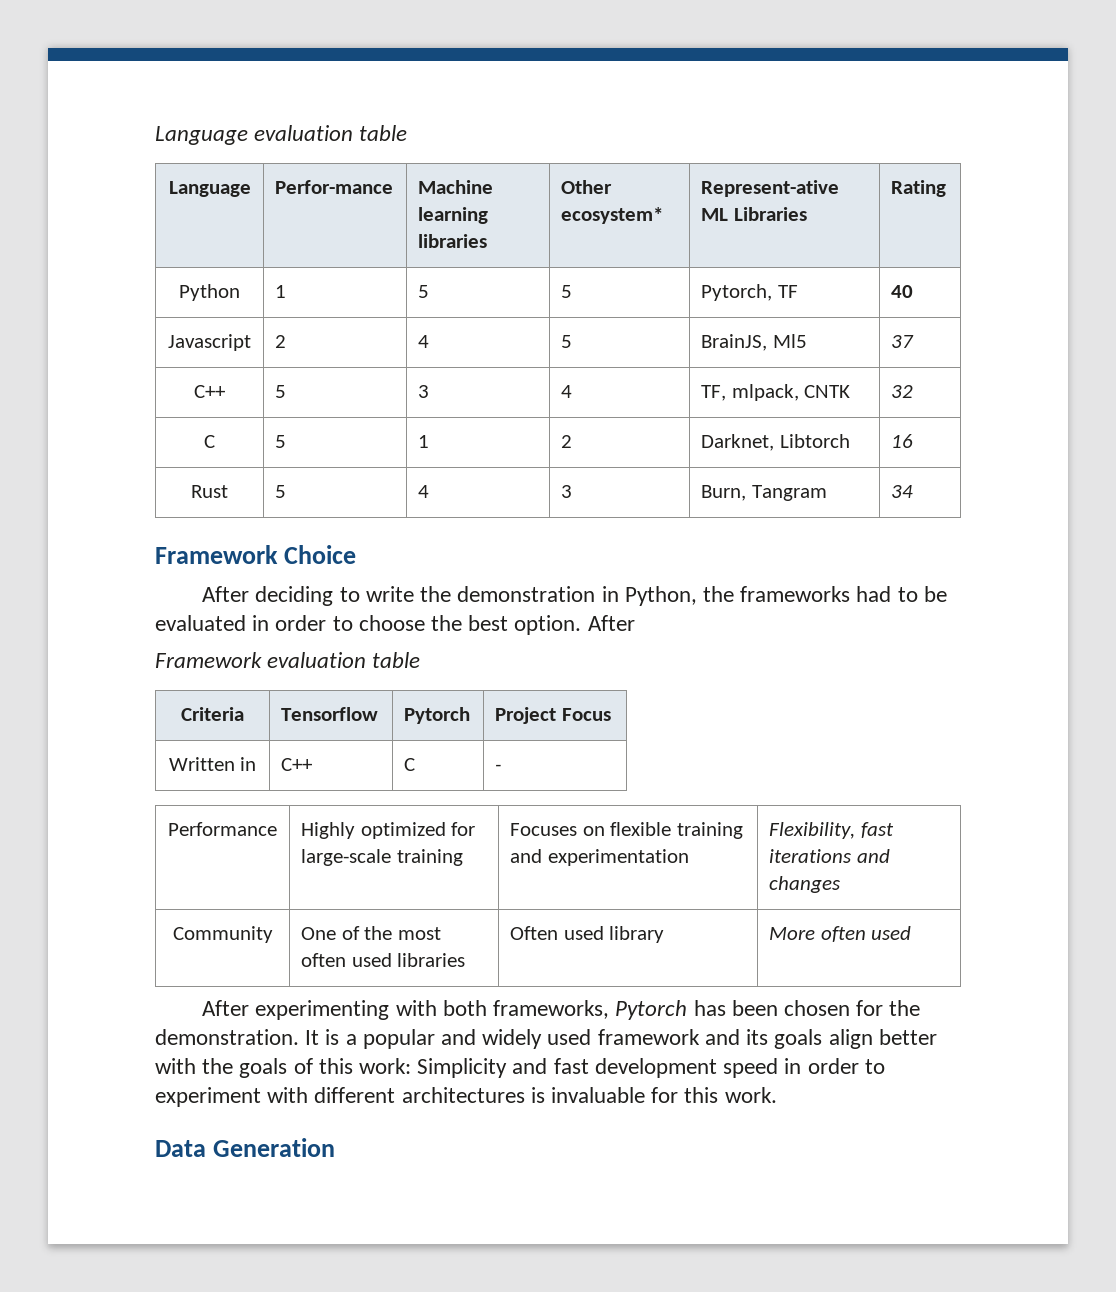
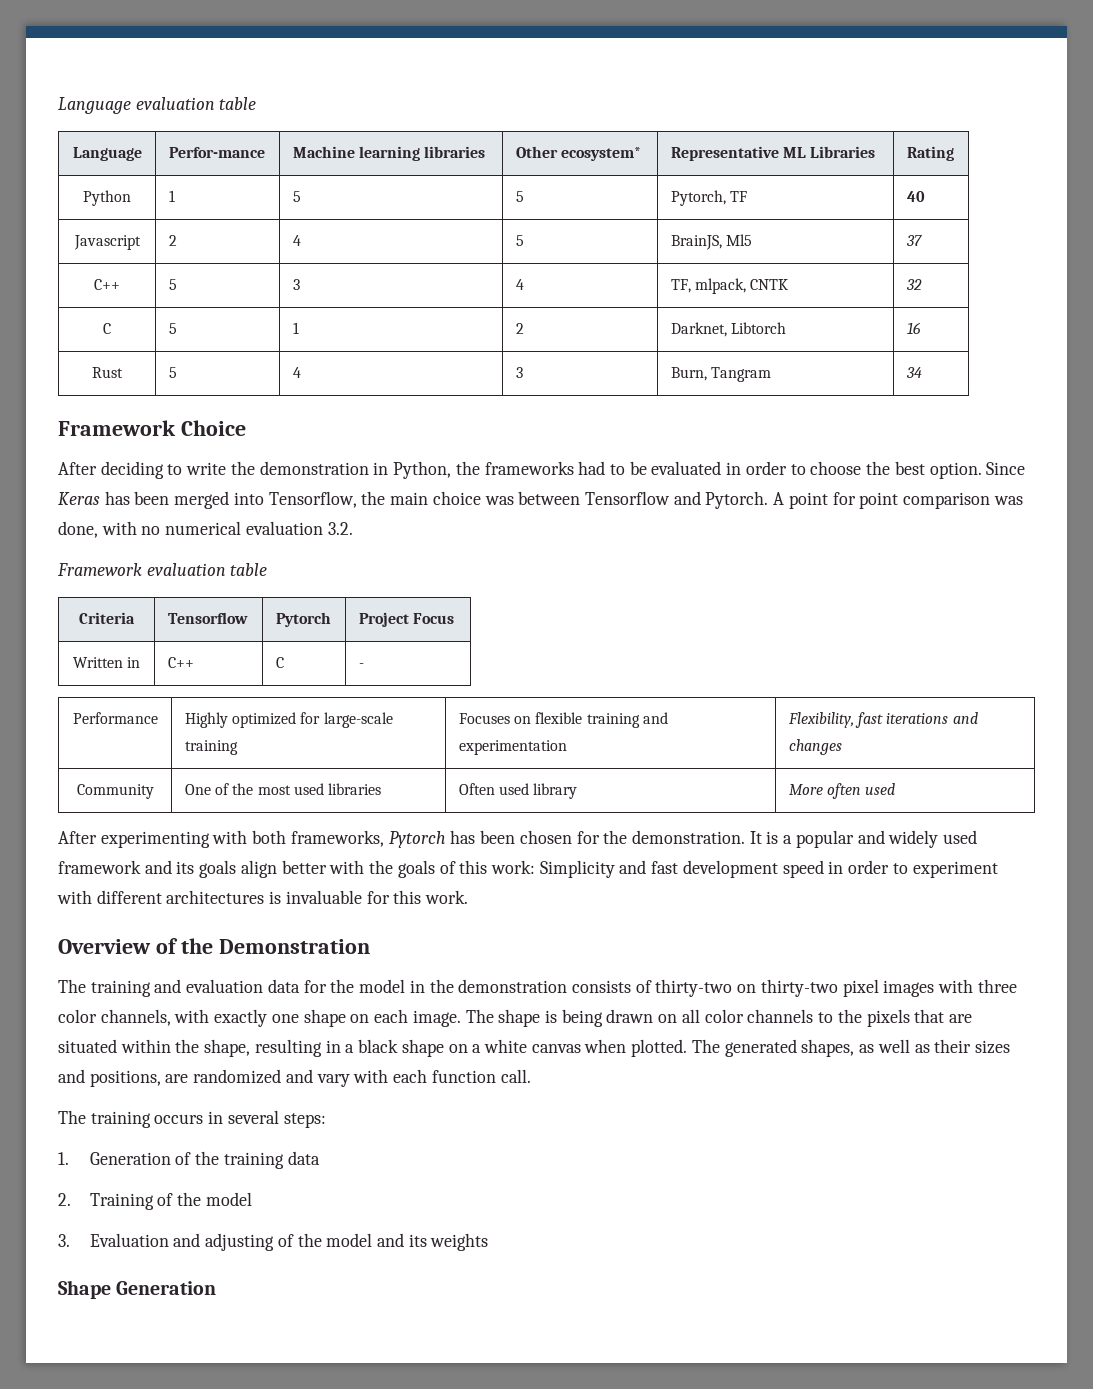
- Language | Perfor-mance | Machine learning libraries | Other ecosystem* | Represent-ative ML Libraries | Rating
+ Language | Perfor-mance | Machine learning libraries | Other ecosystem* | Representative ML Libraries | Rating
- After deciding to write the demonstration in Python, the frameworks had to be evaluated in order to choose the best option. After
+ After deciding to write the demonstration in Python, the frameworks had to be evaluated in order to choose the best option. Since Keras has been merged into Tensorflow, the main choice was between Tensorflow and Pytorch. A point for point comparison was done, with no numerical evaluation 3.2.
- Community | One of the most often used libraries | Often used library | More often used
+ Community | One of the most used libraries | Often used library | More often used
- Data Generation
+ Overview of the Demonstration
+ The training and evaluation data for the model in the demonstration consists of thirty-two on thirty-two pixel images with three color channels, with exactly one shape on each image. The shape is being drawn on all color channels to the pixels that are situated within the shape, resulting in a black shape on a white canvas when plotted. The generated shapes, as well as their sizes and positions, are randomized and vary with each function call.
+ The training occurs in several steps:
+ 1. Generation of the training data
+ 2. Training of the model
+ 3. Evaluation and adjusting of the model and its weights
+ Shape Generation

